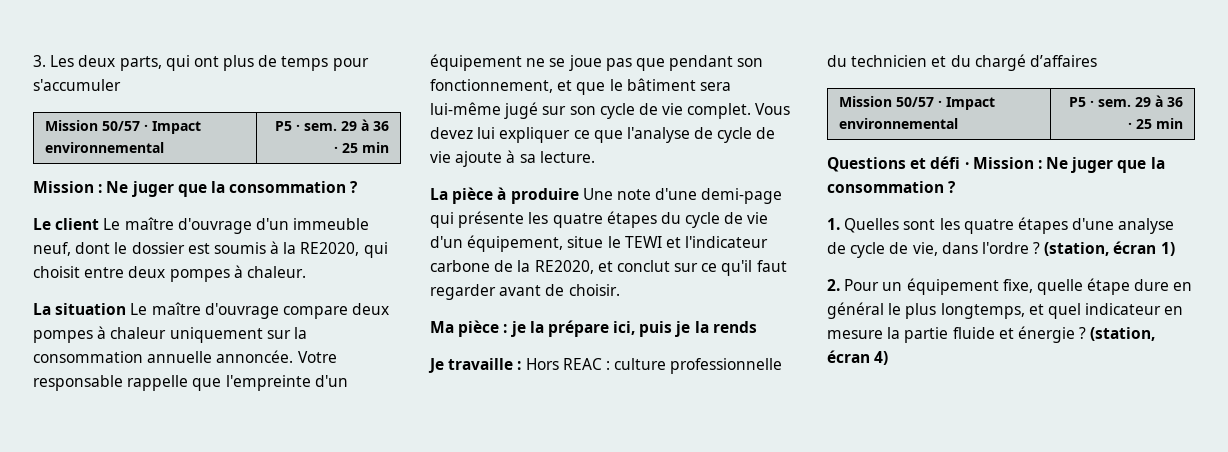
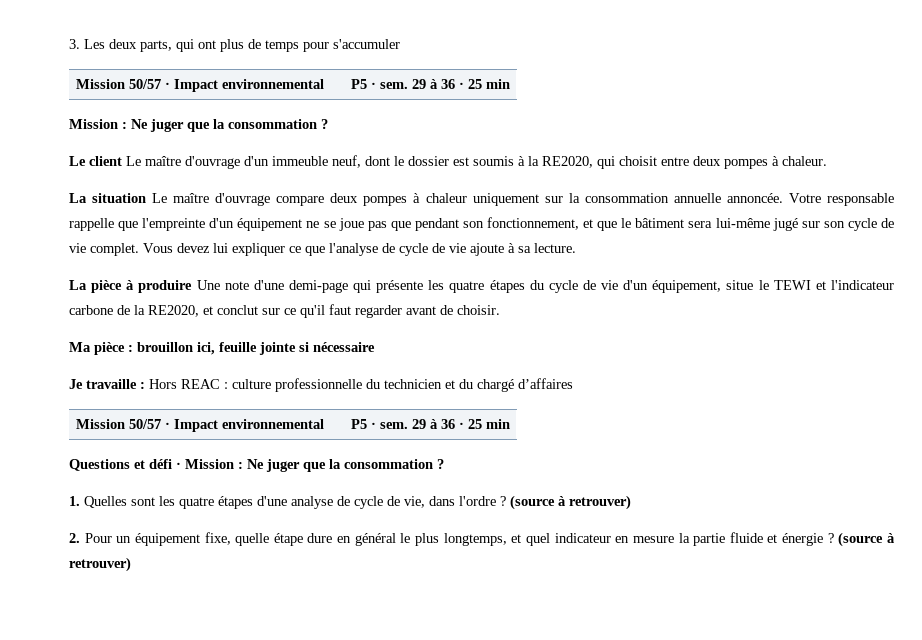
- Ma pièce : je la prépare ici, puis je la rends
+ Ma pièce : brouillon ici, feuille jointe si nécessaire
- 1. Quelles sont les quatre étapes d'une analyse de cycle de vie, dans l'ordre ? (station, écran 1)
+ 1. Quelles sont les quatre étapes d'une analyse de cycle de vie, dans l'ordre ? (source à retrouver)
- 2. Pour un équipement fixe, quelle étape dure en général le plus longtemps, et quel indicateur en mesure la partie fluide et énergie ? (station, écran 4)
+ 2. Pour un équipement fixe, quelle étape dure en général le plus longtemps, et quel indicateur en mesure la partie fluide et énergie ? (source à retrouver)

